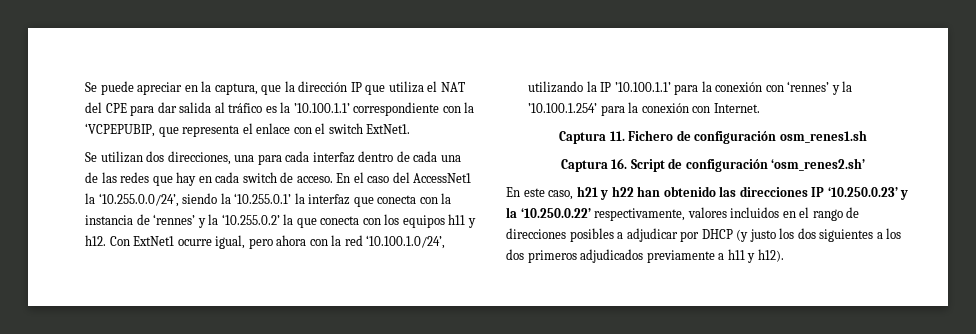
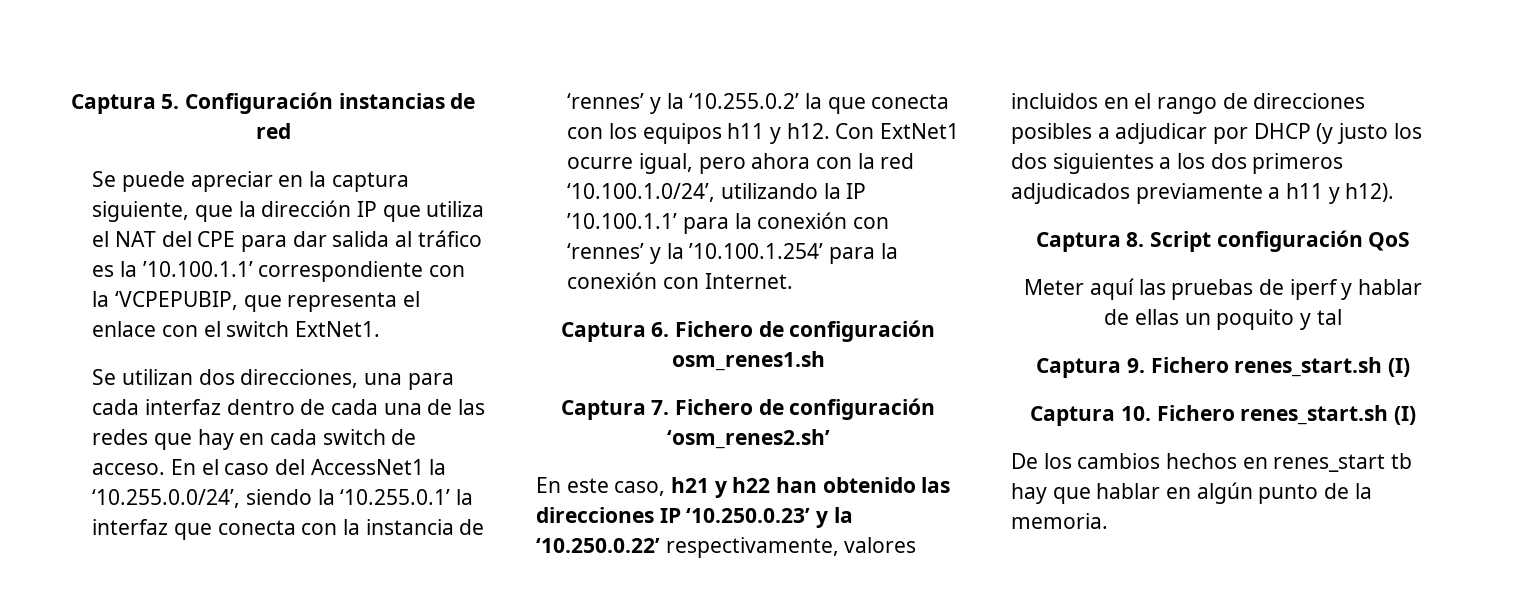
+ Captura 5. Configuración instancias de red
- Se puede apreciar en la captura, que la dirección IP que utiliza el NAT del CPE para dar salida al tráfico es la ’10.100.1.1’ correspondiente con la ‘VCPEPUBIP, que representa el enlace con el switch ExtNet1.
+ Se puede apreciar en la captura siguiente, que la dirección IP que utiliza el NAT del CPE para dar salida al tráfico es la ’10.100.1.1’ correspondiente con la ‘VCPEPUBIP, que representa el enlace con el switch ExtNet1.
- Captura 11. Fichero de configuración osm_renes1.sh
+ Captura 6. Fichero de configuración osm_renes1.sh
- Captura 16. Script de configuración ‘osm_renes2.sh’
+ Captura 7. Fichero de configuración ‘osm_renes2.sh’
+ Captura 8. Script configuración QoS
+ Meter aquí las pruebas de iperf y hablar de ellas un poquito y tal
+ Captura 9. Fichero renes_start.sh (I)
+ Captura 10. Fichero renes_start.sh (I)
+ De los cambios hechos en renes_start tb hay que hablar en algún punto de la memoria.

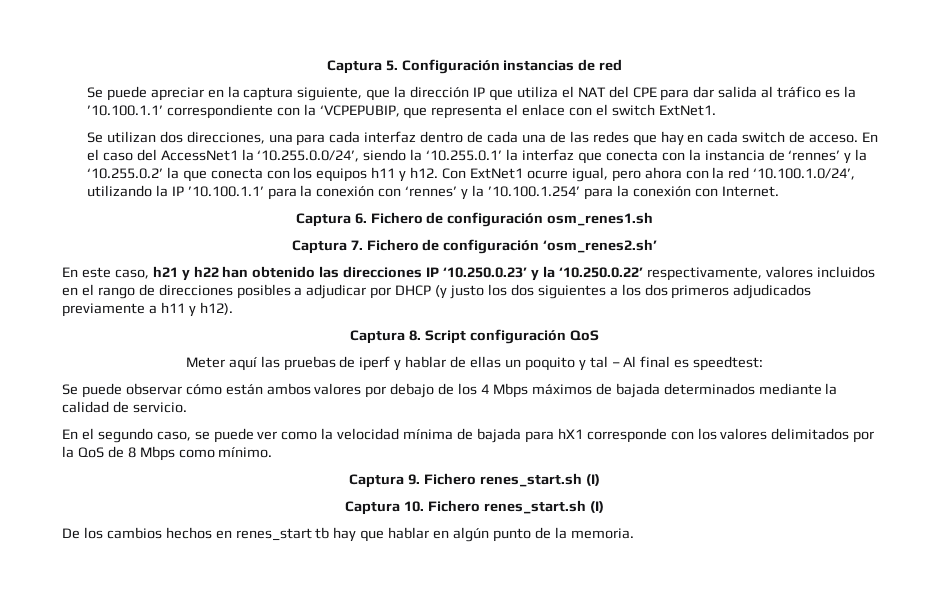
- Meter aquí las pruebas de iperf y hablar de ellas un poquito y tal
+ Meter aquí las pruebas de iperf y hablar de ellas un poquito y tal – Al final es speedtest:
+ Se puede observar cómo están ambos valores por debajo de los 4 Mbps máximos de bajada determinados mediante la calidad de servicio.
+ En el segundo caso, se puede ver como la velocidad mínima de bajada para hX1 corresponde con los valores delimitados por la QoS de 8 Mbps como mínimo.

